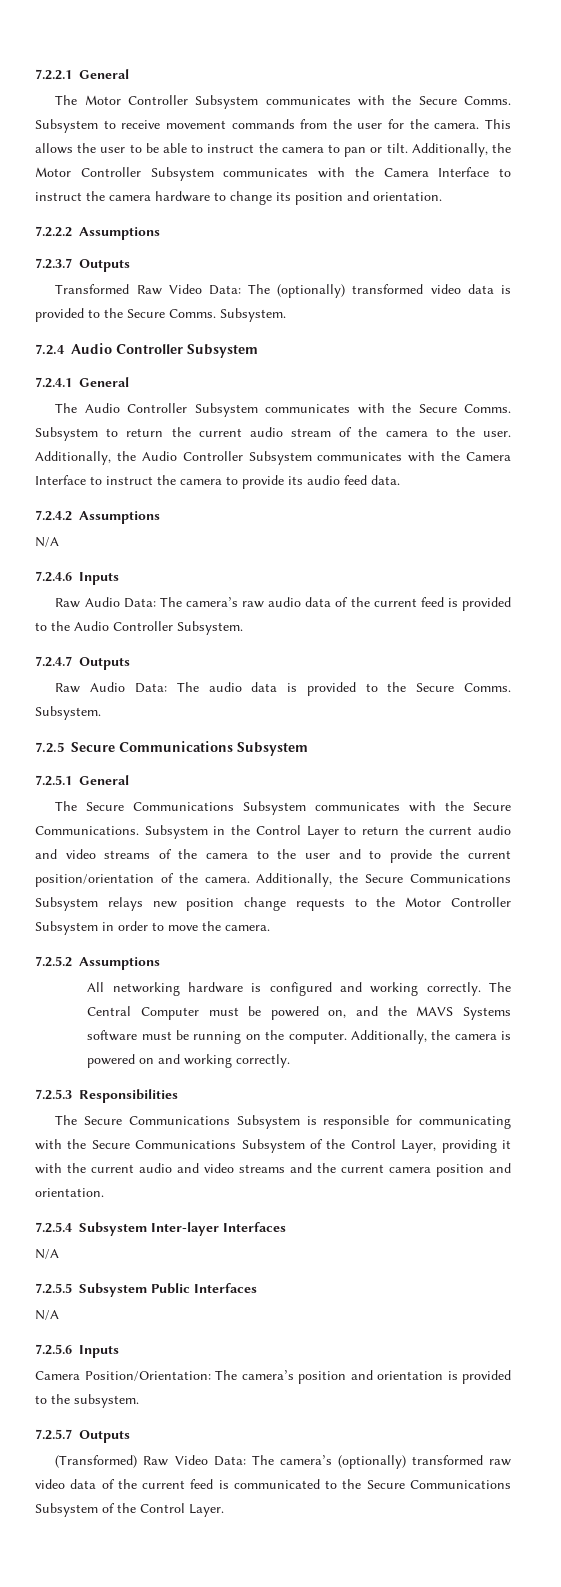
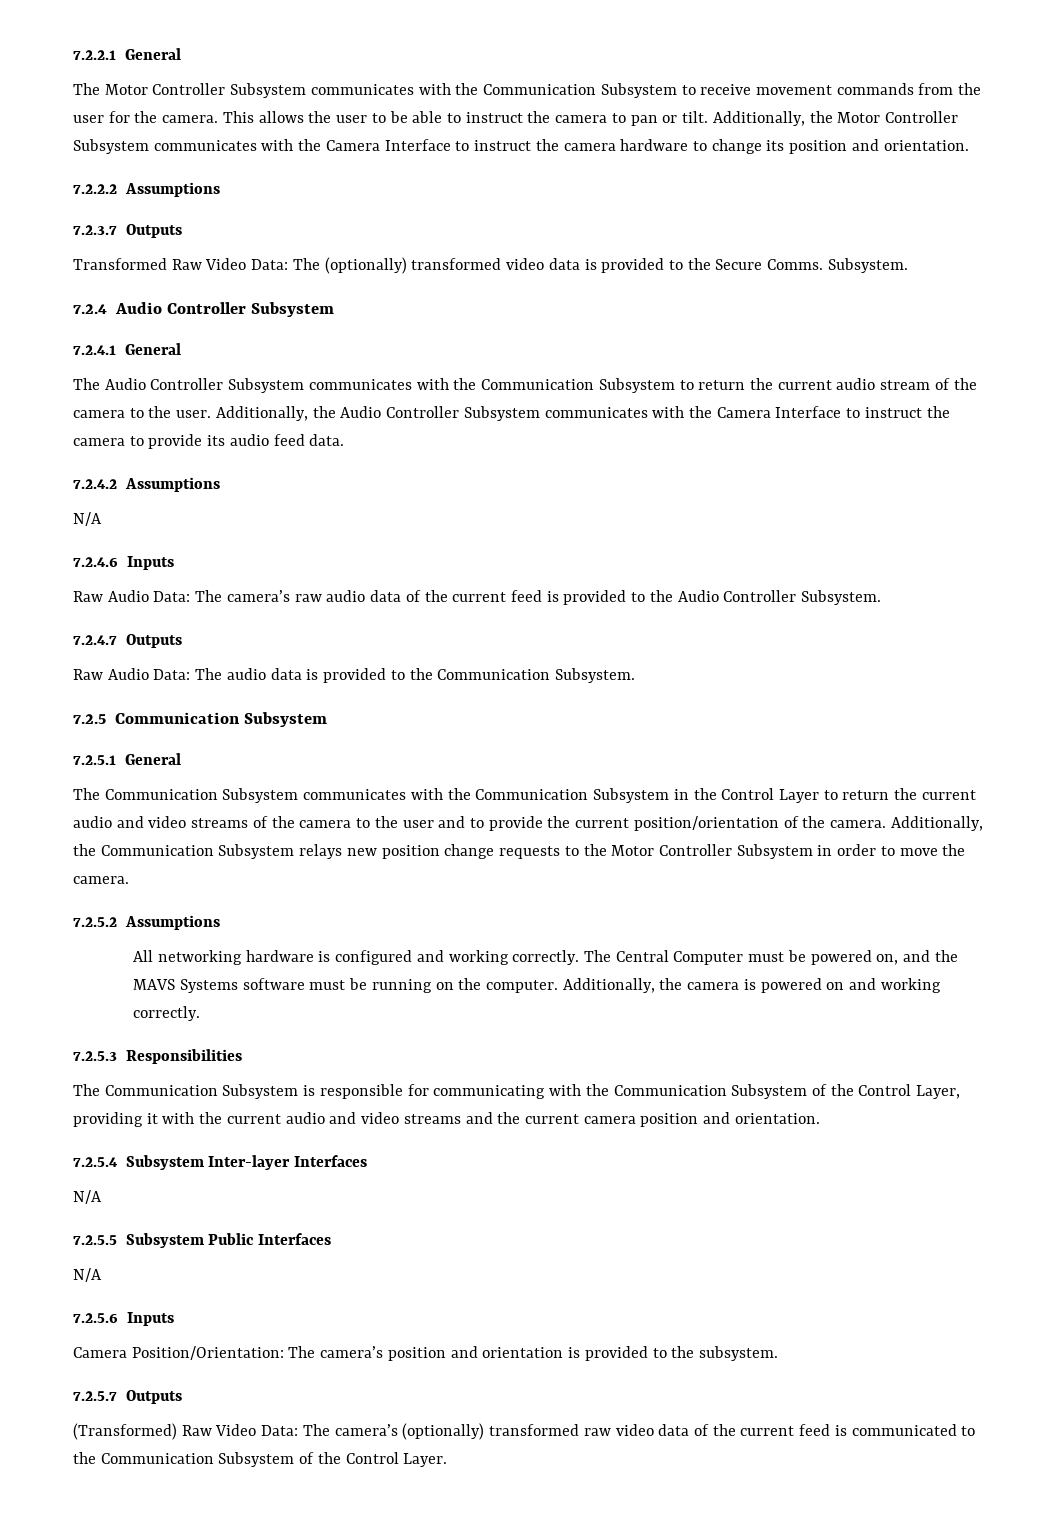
- The Motor Controller Subsystem communicates with the Secure Comms. Subsystem to receive movement commands from the user for the camera.
+ The Motor Controller Subsystem communicates with the Communication Subsystem to receive movement commands from the user for the camera.
- The Audio Controller Subsystem communicates with the Secure Comms. Subsystem to return the current audio stream of the camera to the user.
+ The Audio Controller Subsystem communicates with the Communication Subsystem to return the current audio stream of the camera to the user.
- Raw Audio Data: The audio data is provided to the Secure Comms. Subsystem.
+ Raw Audio Data: The audio data is provided to the Communication Subsystem.
- 7.2.5 Secure Communications Subsystem
+ 7.2.5 Communication Subsystem
- The Secure Communications Subsystem communicates with the Secure Communications. Subsystem in the Control Layer to return the current audio and video streams of the camera to the user and to provide the current position/orientation of the camera.
+ The Communication Subsystem communicates with the Communication Subsystem in the Control Layer to return the current audio and video streams of the camera to the user and to provide the current position/orientation of the camera.
- Additionally, the Secure Communications Subsystem relays new position change requests to the Motor Controller Subsystem in order to move the camera.
+ Additionally, the Communication Subsystem relays new position change requests to the Motor Controller Subsystem in order to move the camera.
- The Secure Communications Subsystem is responsible for communicating with the Secure Communications Subsystem of the Control Layer, providing it with the current audio and video streams and the current camera position and orientation.
+ The Communication Subsystem is responsible for communicating with the Communication Subsystem of the Control Layer, providing it with the current audio and video streams and the current camera position and orientation.
- (Transformed) Raw Video Data: The camera’s (optionally) transformed raw video data of the current feed is communicated to the Secure Communications Subsystem of the Control Layer.
+ (Transformed) Raw Video Data: The camera’s (optionally) transformed raw video data of the current feed is communicated to the Communication Subsystem of the Control Layer.

